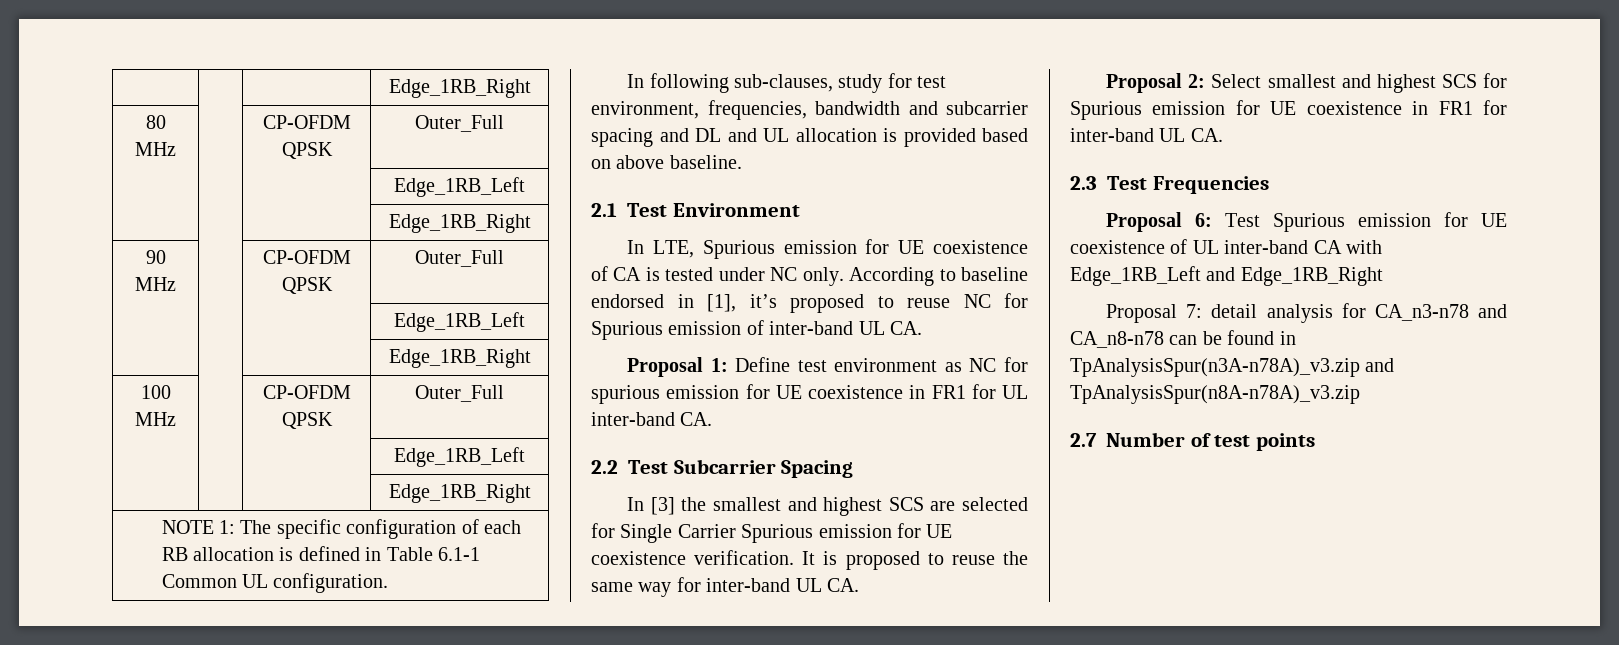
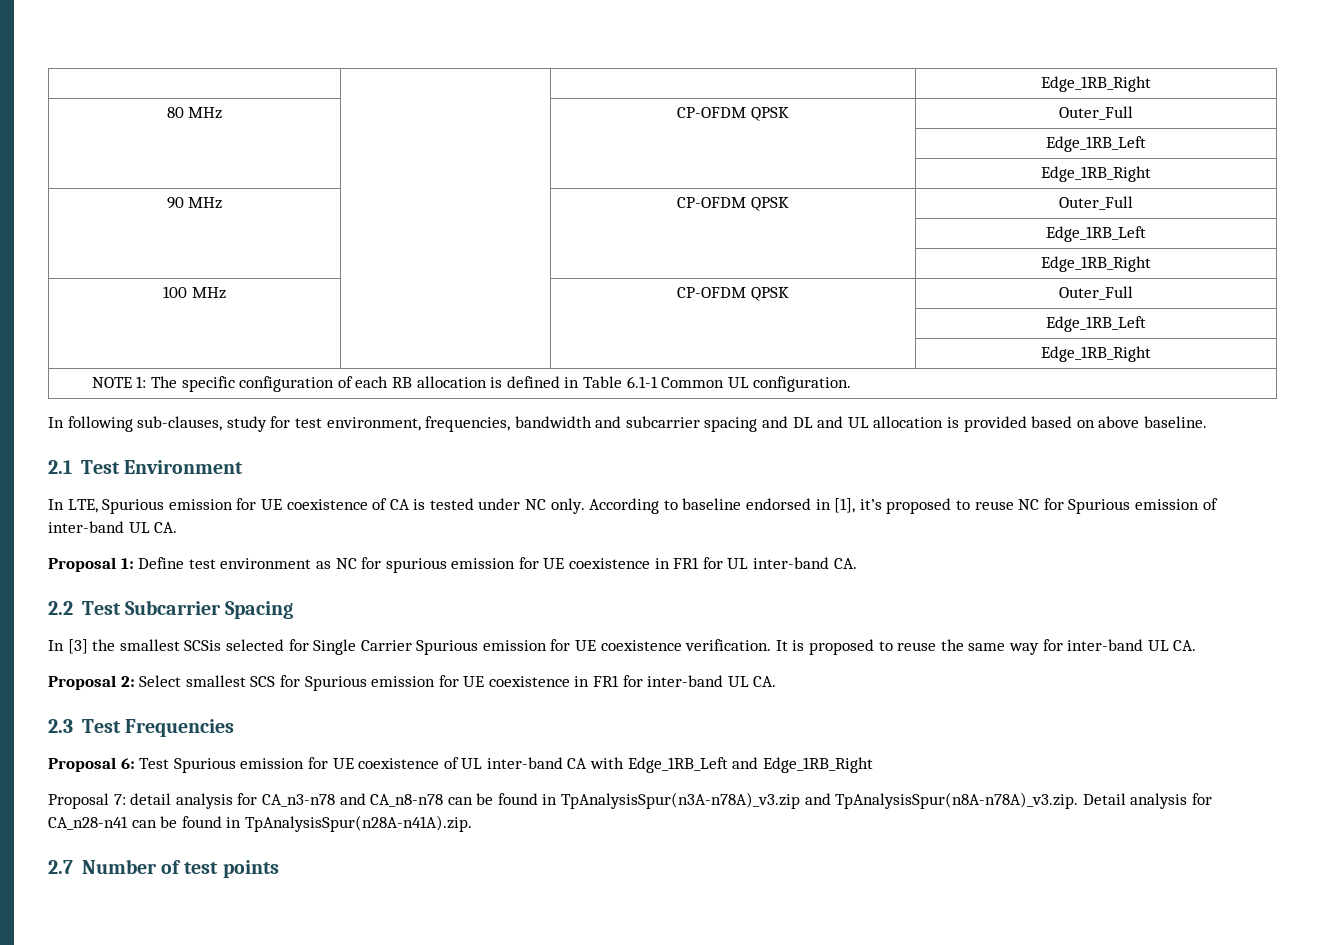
- In [3] the smallest and highest SCS are selected for Single Carrier Spurious emission for UE coexistence verification.
+ In [3] the smallest SCSis selected for Single Carrier Spurious emission for UE coexistence verification.
- Proposal 2: Select smallest and highest SCS for Spurious emission for UE coexistence in FR1 for inter-band UL CA.
+ Proposal 2: Select smallest SCS for Spurious emission for UE coexistence in FR1 for inter-band UL CA.
- Proposal 7: detail analysis for CA_n3-n78 and CA_n8-n78 can be found in TpAnalysisSpur(n3A-n78A)_v3.zip and TpAnalysisSpur(n8A-n78A)_v3.zip
+ Proposal 7: detail analysis for CA_n3-n78 and CA_n8-n78 can be found in TpAnalysisSpur(n3A-n78A)_v3.zip and TpAnalysisSpur(n8A-n78A)_v3.zip. Detail analysis for CA_n28-n41 can be found in TpAnalysisSpur(n28A-n41A).zip.

